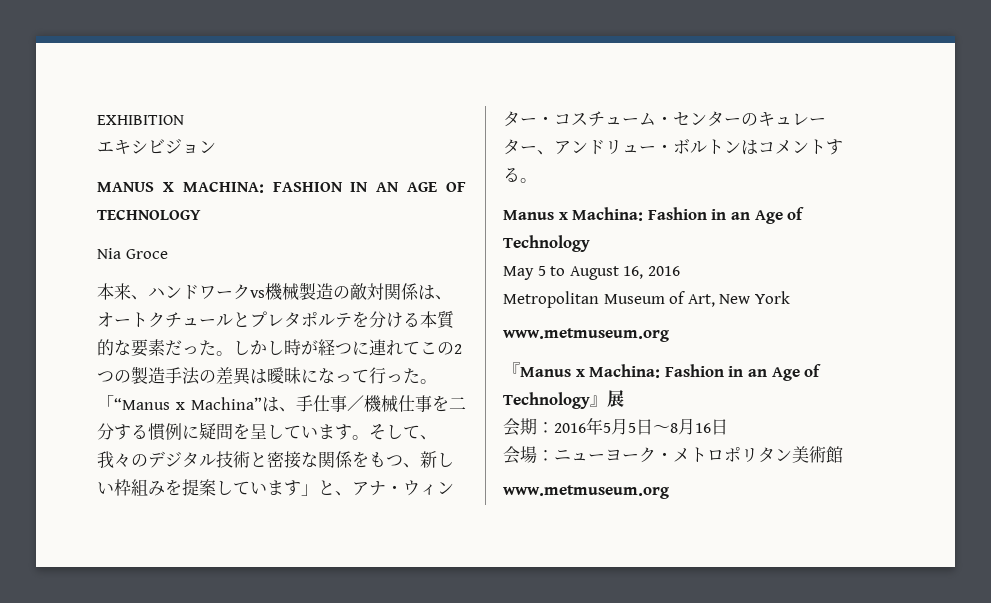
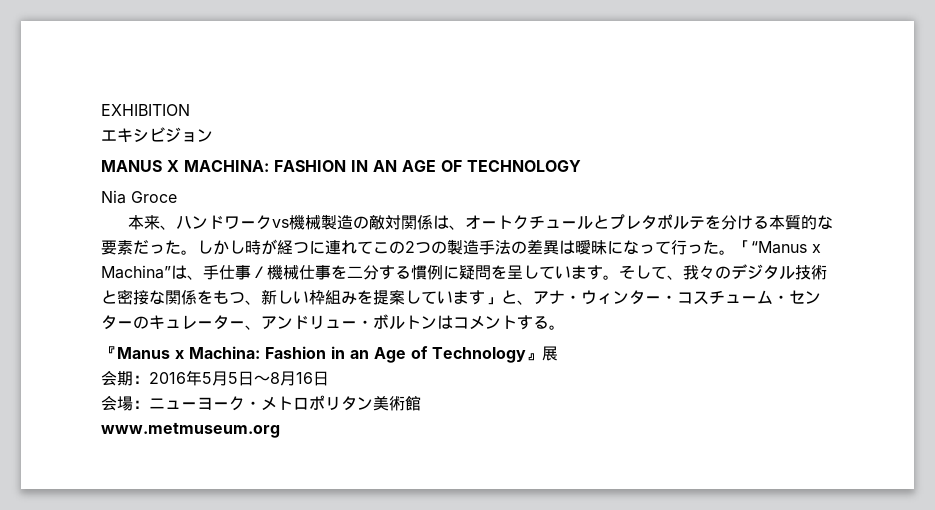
  そして、我々のデジタル技術と密接な関係をもつ、新しい枠組みを提案しています」と、アナ・ウィンター・コスチューム・センターのキュレーター、アンドリュー・ボルトンはコメントする。
- Manus x Machina: Fashion in an Age of Technology
- May 5 to August 16, 2016
- Metropolitan Museum of Art, New York
- www.metmuseum.org

